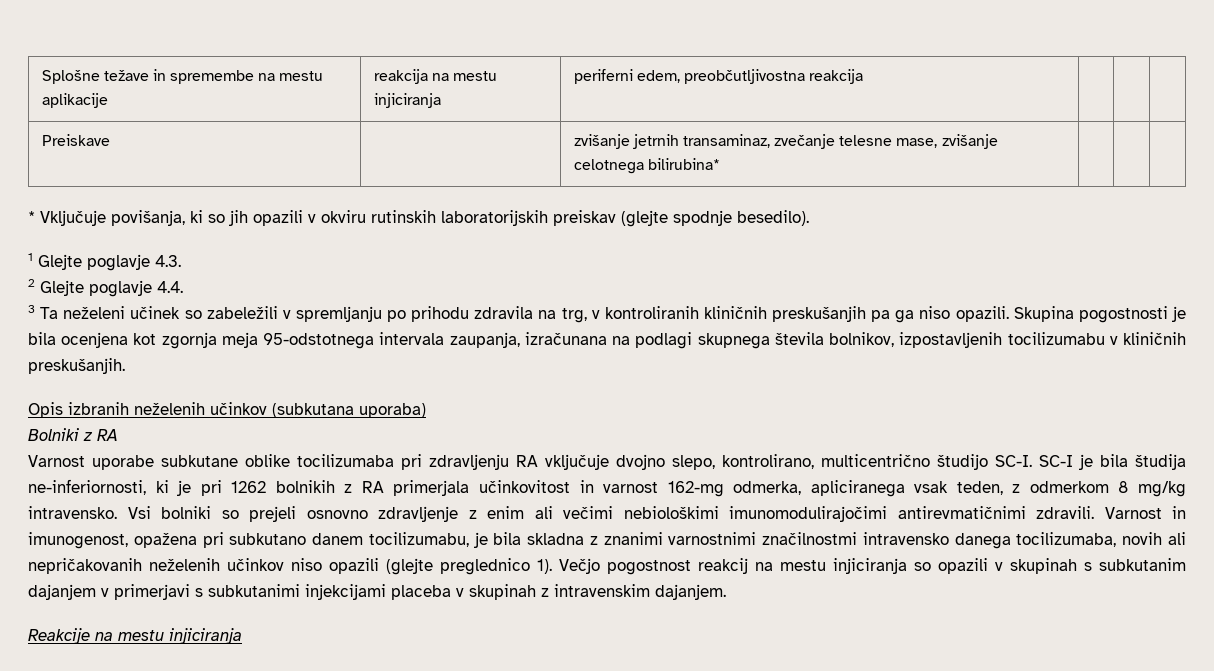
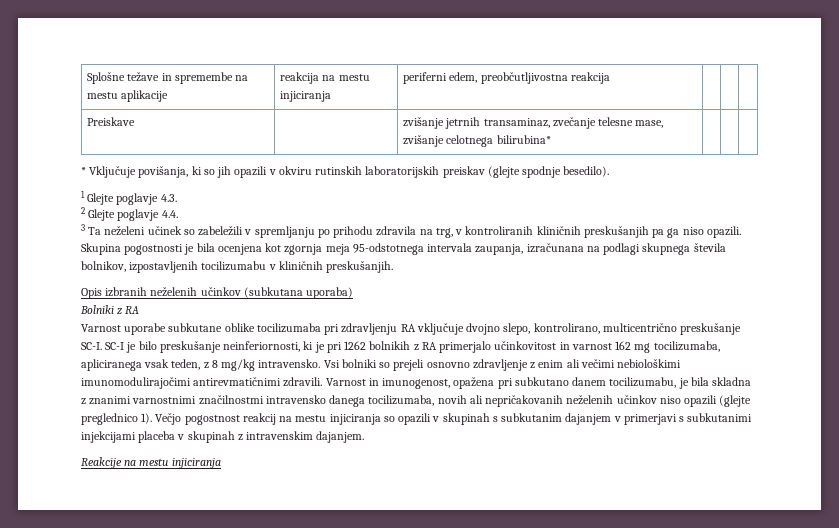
- Varnost uporabe subkutane oblike tocilizumaba pri zdravljenju RA vključuje dvojno slepo, kontrolirano, multicentrično študijo SC-I.
+ Varnost uporabe subkutane oblike tocilizumaba pri zdravljenju RA vključuje dvojno slepo, kontrolirano, multicentrično preskušanje SC-I.
- SC-I je bila študija ne-inferiornosti, ki je pri 1262 bolnikih z RA primerjala učinkovitost in varnost 162-mg odmerka, apliciranega vsak teden, z odmerkom 8 mg/kg intravensko.
+ SC-I je bilo preskušanje neinferiornosti, ki je pri 1262 bolnikih z RA primerjalo učinkovitost in varnost 162 mg tocilizumaba, apliciranega vsak teden, z 8 mg/kg intravensko.

